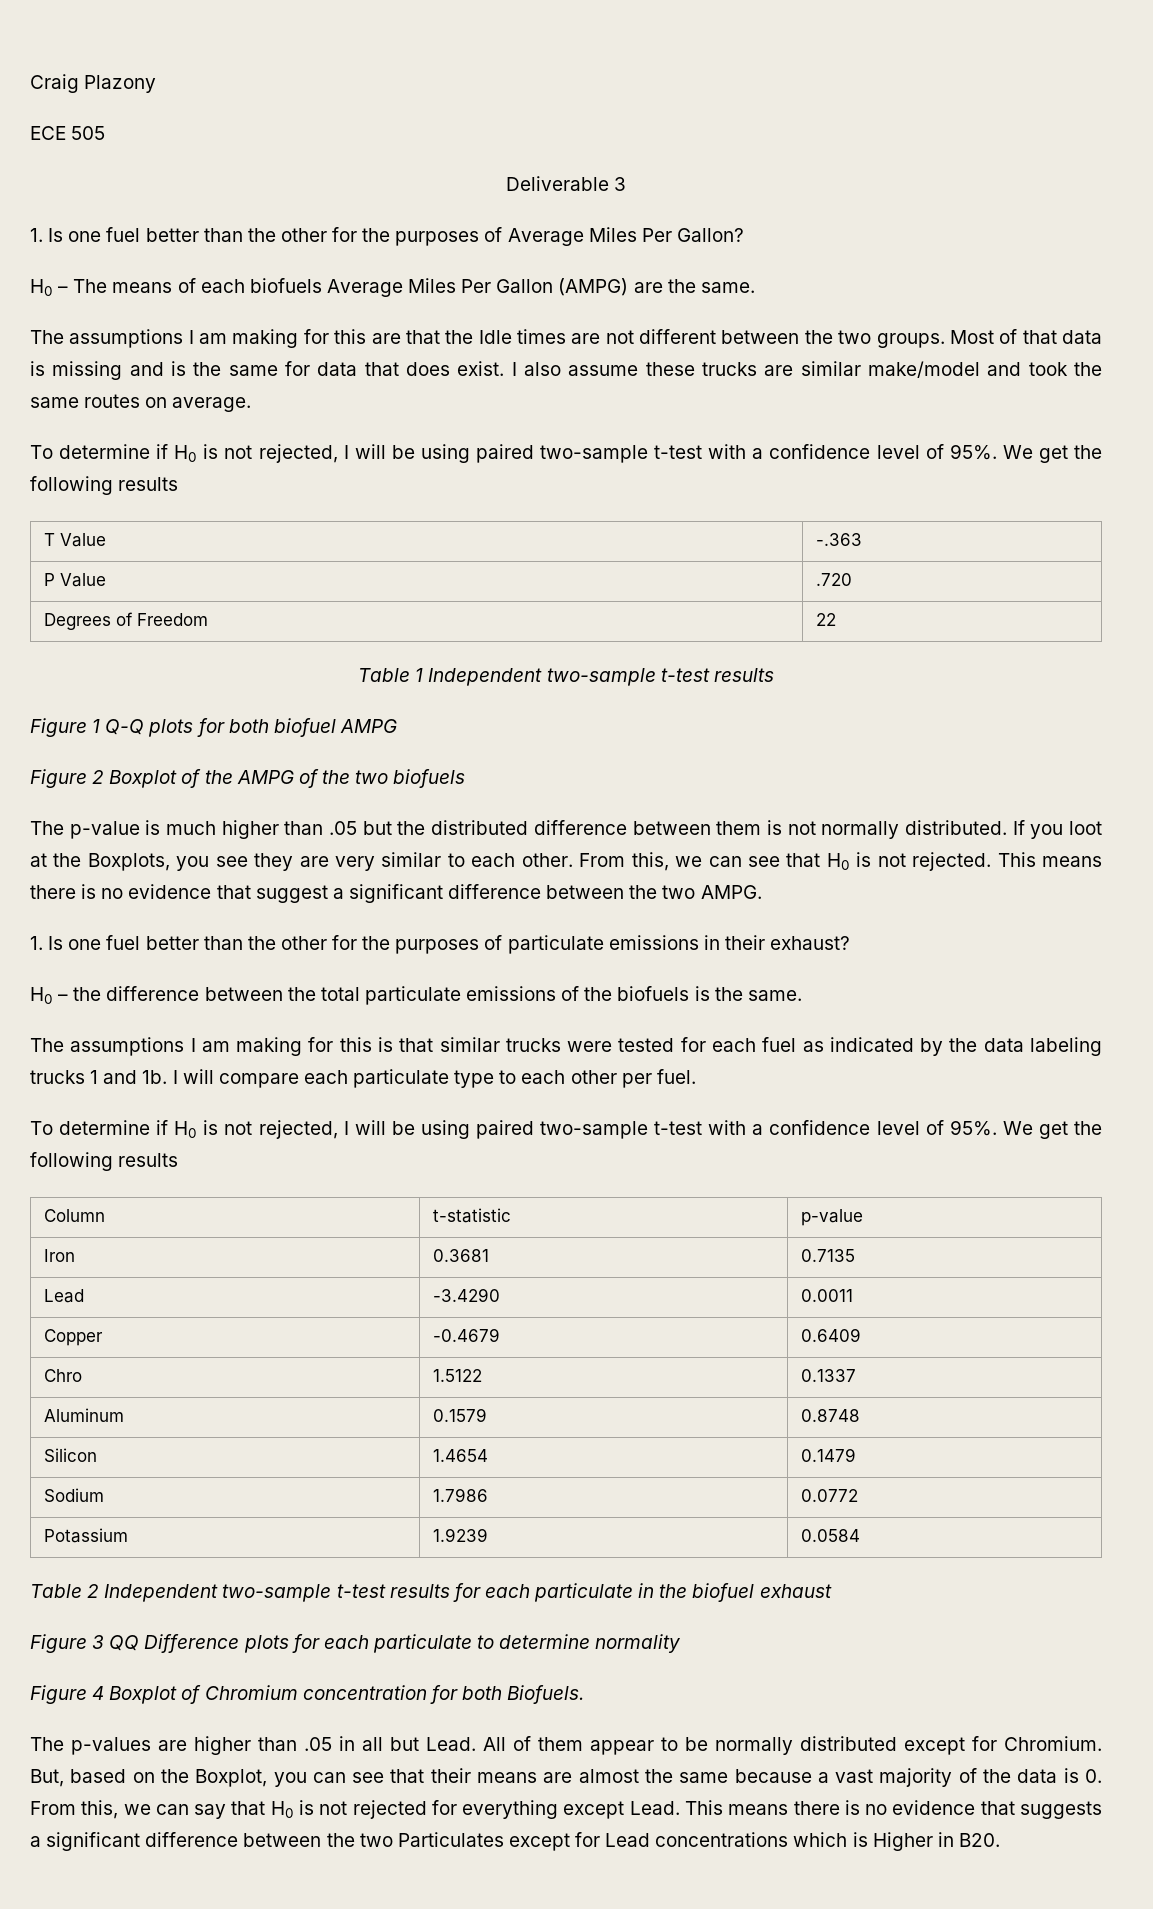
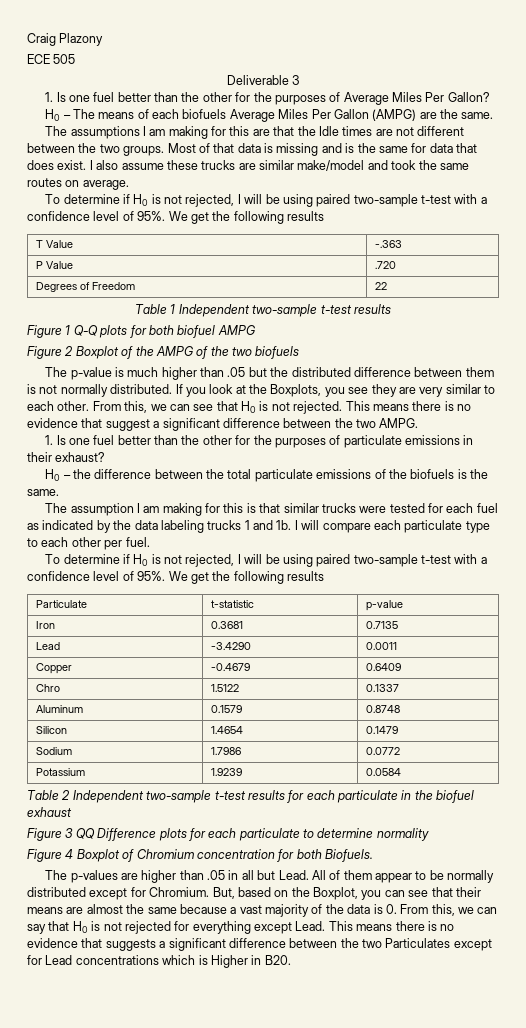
- If you loot at the Boxplots, you see they are very similar to each other.
+ If you look at the Boxplots, you see they are very similar to each other.
- The assumptions I am making for this is that similar trucks were tested for each fuel as indicated by the data labeling trucks 1 and 1b.
+ The assumption I am making for this is that similar trucks were tested for each fuel as indicated by the data labeling trucks 1 and 1b.
- Column | t-statistic | p-value
+ Particulate | t-statistic | p-value

